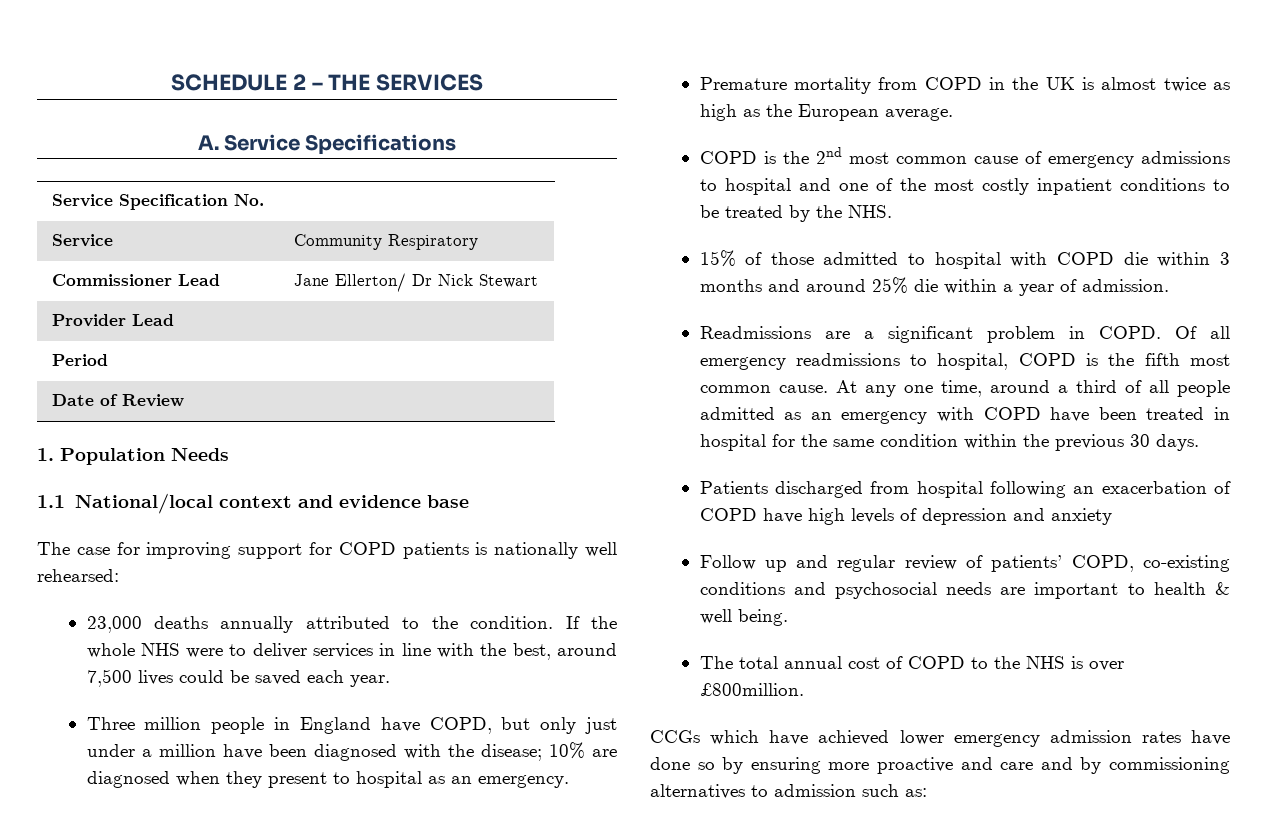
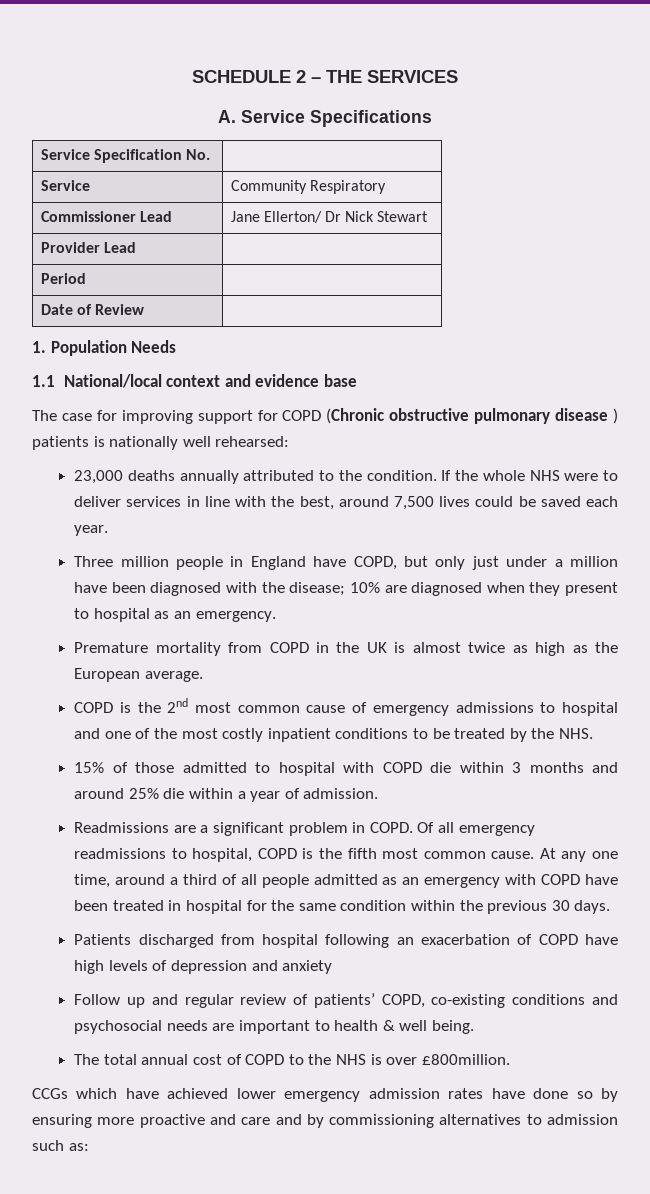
- The case for improving support for COPD patients is nationally well rehearsed:
+ The case for improving support for COPD (Chronic obstructive pulmonary disease ) patients is nationally well rehearsed:

